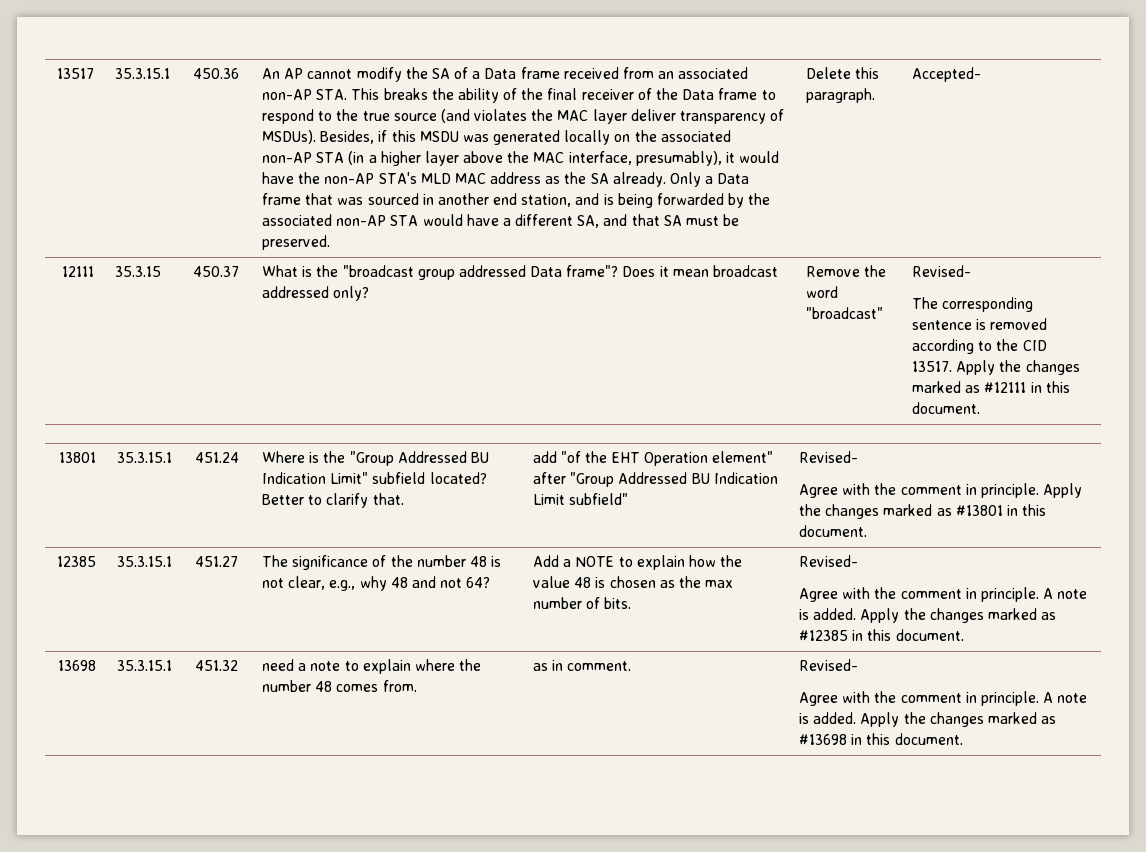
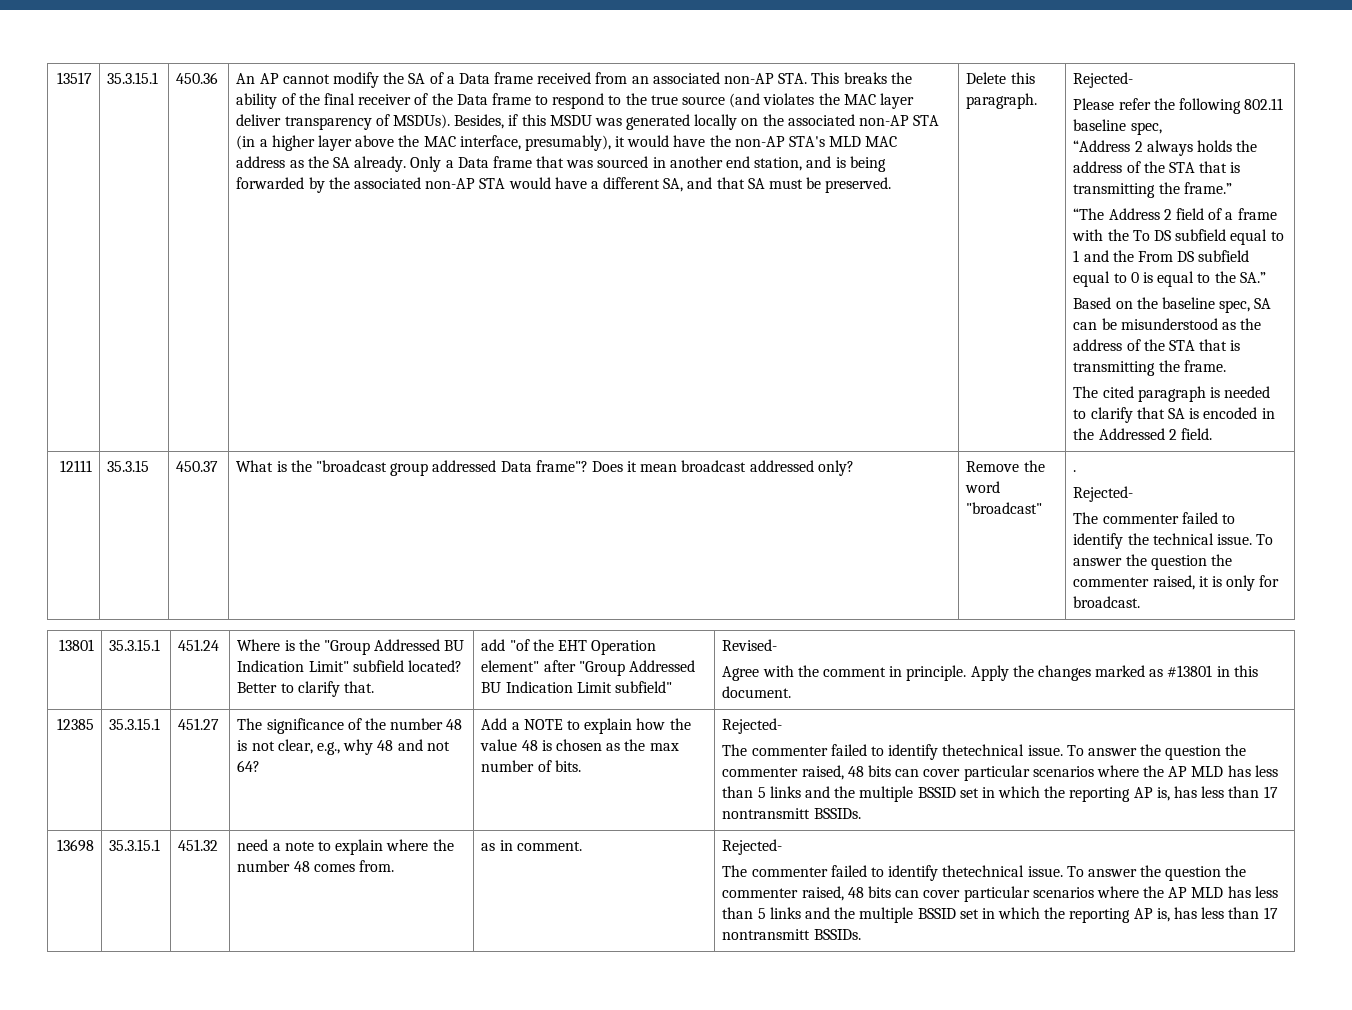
- Delete this paragraph. | Accepted-
+ Delete this paragraph. | Rejected-
+ Please refer the following 802.11 baseline spec,
+ “Address 2 always holds the address of the STA that is transmitting the frame.”
+ “The Address 2 field of a frame with the To DS subfield equal to 1 and the From DS subfield equal to 0 is equal to the SA.”
+ Based on the baseline spec, SA can be misunderstood as the address of the STA that is transmitting the frame.
+ The cited paragraph is needed to clarify that SA is encoded in the Addressed 2 field.
- Remove the word "broadcast" | Revised-
- The corresponding sentence is removed according to the CID 13517. Apply the changes marked as #12111 in this document.
+ Remove the word "broadcast" | .
+ Rejected-
+ The commenter failed to identify the technical issue. To answer the question the commenter raised, it is only for broadcast.
- Add a NOTE to explain how the value 48 is chosen as the max number of bits. | Revised-
- Agree with the comment in principle. A note is added. Apply the changes marked as #12385 in this document.
+ Add a NOTE to explain how the value 48 is chosen as the max number of bits. | Rejected-
+ The commenter failed to identify thetechnical issue. To answer the question the commenter raised, 48 bits can cover particular scenarios where the AP MLD has less than 5 links and the multiple BSSID set in which the reporting AP is, has less than 17 nontransmitt BSSIDs.
- as in comment. | Revised-
- Agree with the comment in principle. A note is added. Apply the changes marked as #13698 in this document.
+ as in comment. | Rejected-
+ The commenter failed to identify thetechnical issue. To answer the question the commenter raised, 48 bits can cover particular scenarios where the AP MLD has less than 5 links and the multiple BSSID set in which the reporting AP is, has less than 17 nontransmitt BSSIDs.

